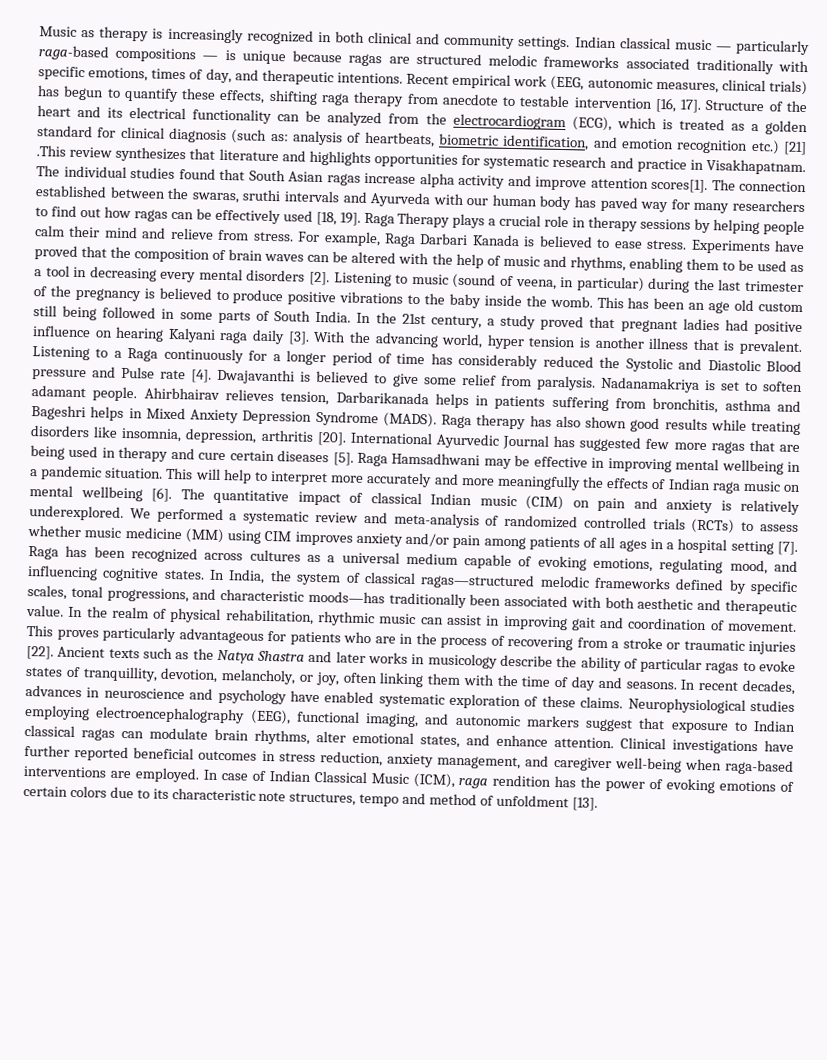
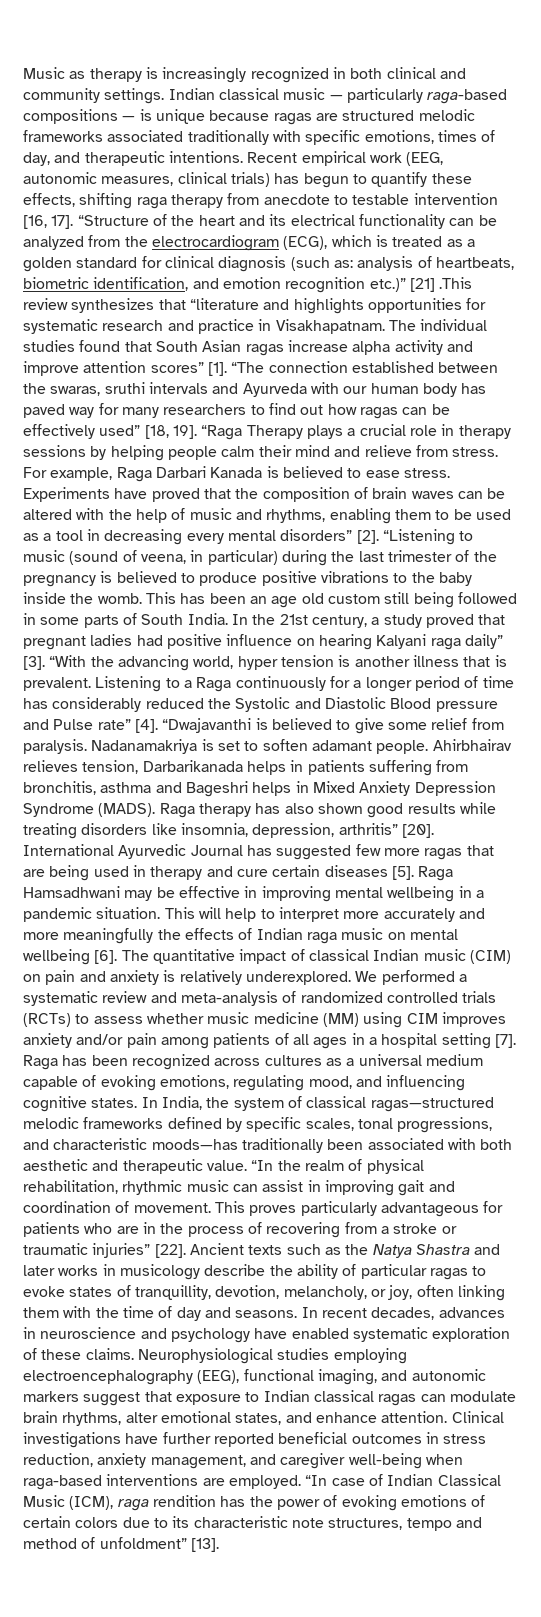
- Structure of the heart and its electrical functionality can be analyzed from the electrocardiogram (ECG), which is treated as a golden standard for clinical diagnosis (such as: analysis of heartbeats, biometric identification, and emotion recognition etc.) [21] .This review synthesizes that literature and highlights opportunities for systematic research and practice in Visakhapatnam.
+ “Structure of the heart and its electrical functionality can be analyzed from the electrocardiogram (ECG), which is treated as a golden standard for clinical diagnosis (such as: analysis of heartbeats, biometric identification, and emotion recognition etc.)” [21] .This review synthesizes that “literature and highlights opportunities for systematic research and practice in Visakhapatnam.
- The individual studies found that South Asian ragas increase alpha activity and improve attention scores[1]. The connection established between the swaras, sruthi intervals and Ayurveda with our human body has paved way for many researchers to find out how ragas can be effectively used [18, 19].
+ The individual studies found that South Asian ragas increase alpha activity and improve attention scores” [1]. “The connection established between the swaras, sruthi intervals and Ayurveda with our human body has paved way for many researchers to find out how ragas can be effectively used” [18, 19].
- Raga Therapy plays a crucial role in therapy sessions by helping people calm their mind and relieve from stress.
+ “Raga Therapy plays a crucial role in therapy sessions by helping people calm their mind and relieve from stress.
- Experiments have proved that the composition of brain waves can be altered with the help of music and rhythms, enabling them to be used as a tool in decreasing every mental disorders [2]. Listening to music (sound of veena, in particular) during the last trimester of the pregnancy is believed to produce positive vibrations to the baby inside the womb.
+ Experiments have proved that the composition of brain waves can be altered with the help of music and rhythms, enabling them to be used as a tool in decreasing every mental disorders” [2]. “Listening to music (sound of veena, in particular) during the last trimester of the pregnancy is believed to produce positive vibrations to the baby inside the womb.
- In the 21st century, a study proved that pregnant ladies had positive influence on hearing Kalyani raga daily [3]. With the advancing world, hyper tension is another illness that is prevalent.
+ In the 21st century, a study proved that pregnant ladies had positive influence on hearing Kalyani raga daily” [3]. “With the advancing world, hyper tension is another illness that is prevalent.
- Listening to a Raga continuously for a longer period of time has considerably reduced the Systolic and Diastolic Blood pressure and Pulse rate [4]. Dwajavanthi is believed to give some relief from paralysis.
+ Listening to a Raga continuously for a longer period of time has considerably reduced the Systolic and Diastolic Blood pressure and Pulse rate” [4]. “Dwajavanthi is believed to give some relief from paralysis.
- Raga therapy has also shown good results while treating disorders like insomnia, depression, arthritis [20].
+ Raga therapy has also shown good results while treating disorders like insomnia, depression, arthritis” [20].
- In the realm of physical rehabilitation, rhythmic music can assist in improving gait and coordination of movement.
+ “In the realm of physical rehabilitation, rhythmic music can assist in improving gait and coordination of movement.
- This proves particularly advantageous for patients who are in the process of recovering from a stroke or traumatic injuries [22].
+ This proves particularly advantageous for patients who are in the process of recovering from a stroke or traumatic injuries” [22].
- In case of Indian Classical Music (ICM), raga rendition has the power of evoking emotions of certain colors due to its characteristic note structures, tempo and method of unfoldment [13].
+ “In case of Indian Classical Music (ICM), raga rendition has the power of evoking emotions of certain colors due to its characteristic note structures, tempo and method of unfoldment” [13].

